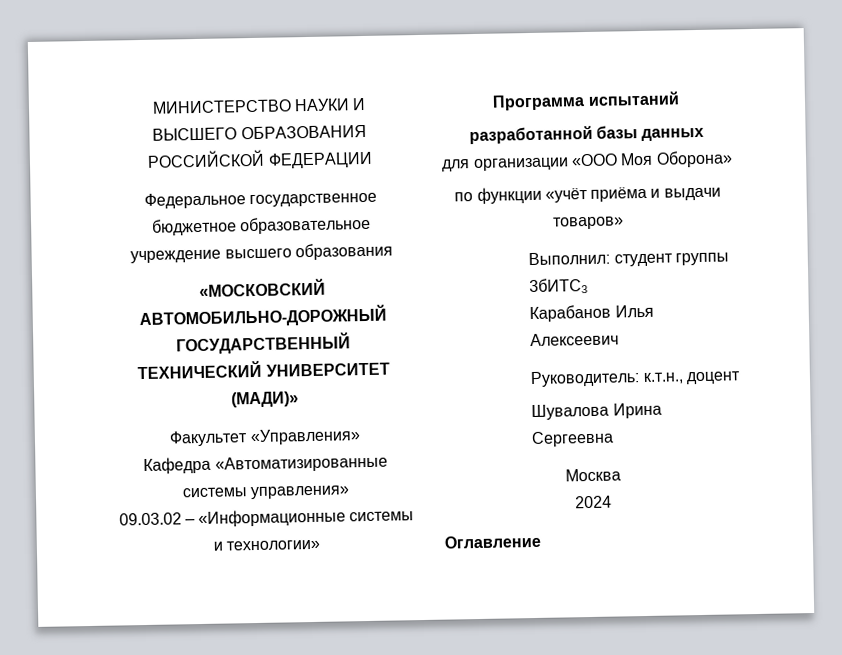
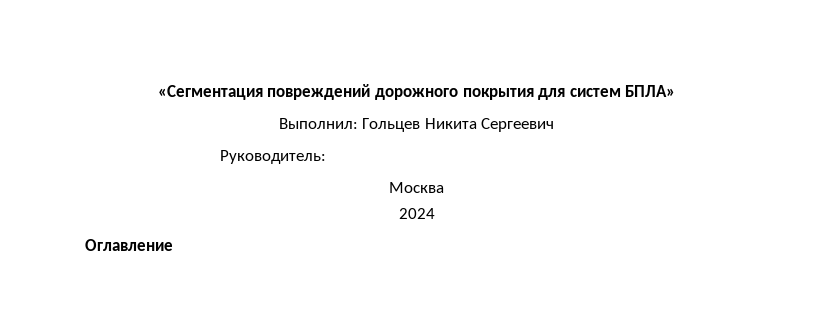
- МИНИСТЕРСТВО НАУКИ И ВЫСШЕГО ОБРАЗОВАНИЯ РОССИЙСКОЙ ФЕДЕРАЦИИ
- Федеральное государственное бюджетное образовательное учреждение высшего образования
- «МОСКОВСКИЙ АВТОМОБИЛЬНО-ДОРОЖНЫЙ ГОСУДАРСТВЕННЫЙ ТЕХНИЧЕСКИЙ УНИВЕРСИТЕТ (МАДИ)»
- Факультет «Управления»
- Кафедра «Автоматизированные системы управления»
- 09.03.02 – «Информационные системы и технологии»
- Программа испытаний
- разработанной базы данных
- для организации «ООО Моя Оборона»
- по функции «учёт приёма и выдачи товаров»
- Выполнил: студент группы 3бИТС3
- Карабанов Илья Алексеевич
- Руководитель: к.т.н., доцент
- Шувалова Ирина Сергеевна
+ «Сегментация повреждений дорожного покрытия для систем БПЛА»
+ Выполнил: Гольцев Никита Сергеевич
+ Руководитель:

